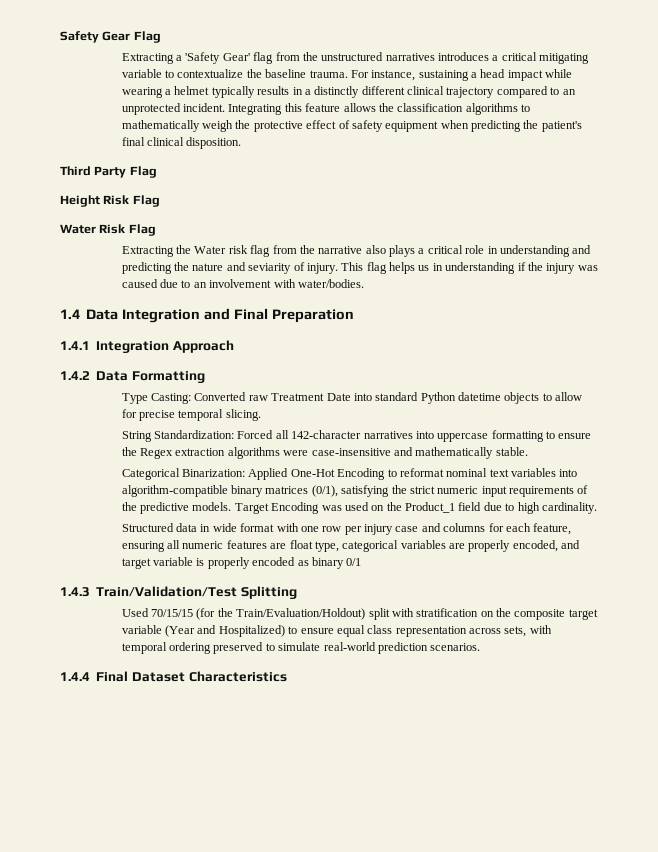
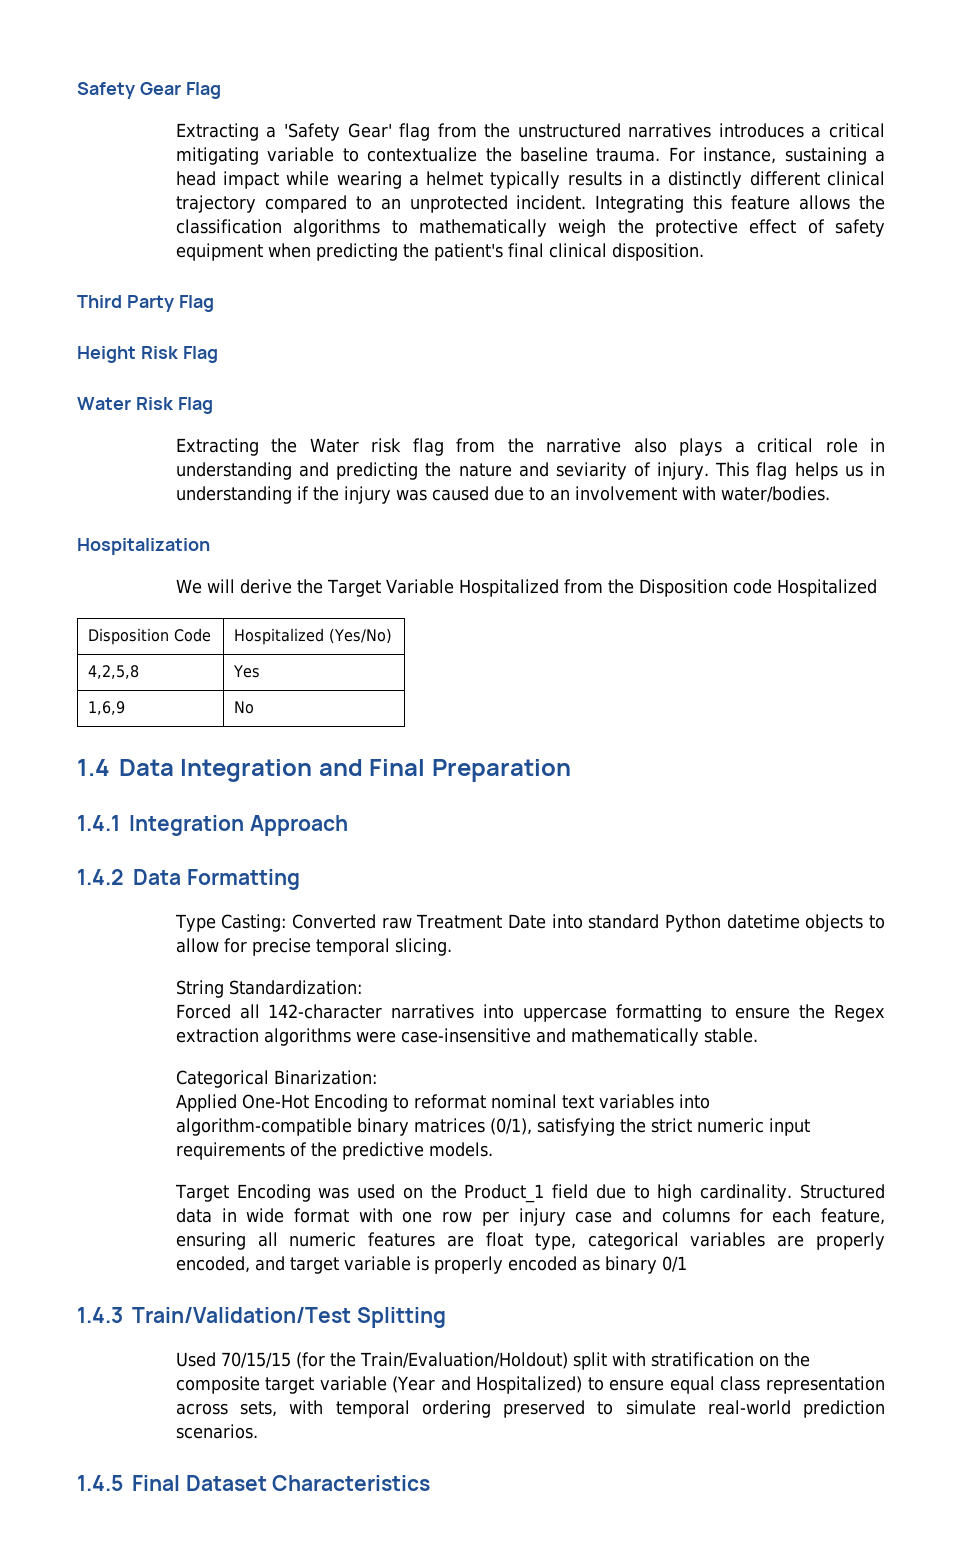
+ Hospitalization
+ We will derive the Target Variable Hospitalized from the Disposition code Hospitalized
+ Disposition Code | Hospitalized (Yes/No)
+ 4,2,5,8 | Yes
+ 1,6,9 | No
- String Standardization: Forced all 142-character narratives into uppercase formatting to ensure the Regex extraction algorithms were case-insensitive and mathematically stable.
+ String Standardization:
+ Forced all 142-character narratives into uppercase formatting to ensure the Regex extraction algorithms were case-insensitive and mathematically stable.
- Categorical Binarization: Applied One-Hot Encoding to reformat nominal text variables into algorithm-compatible binary matrices (0/1), satisfying the strict numeric input requirements of the predictive models. Target Encoding was used on the Product_1 field due to high cardinality.
- Structured data in wide format with one row per injury case and columns for each feature, ensuring all numeric features are float type, categorical variables are properly encoded, and target variable is properly encoded as binary 0/1
+ Categorical Binarization:
+ Applied One-Hot Encoding to reformat nominal text variables into algorithm-compatible binary matrices (0/1), satisfying the strict numeric input requirements of the predictive models.
+ Target Encoding was used on the Product_1 field due to high cardinality. Structured data in wide format with one row per injury case and columns for each feature, ensuring all numeric features are float type, categorical variables are properly encoded, and target variable is properly encoded as binary 0/1
- 1.4.4 Final Dataset Characteristics
+ 1.4.5 Final Dataset Characteristics

